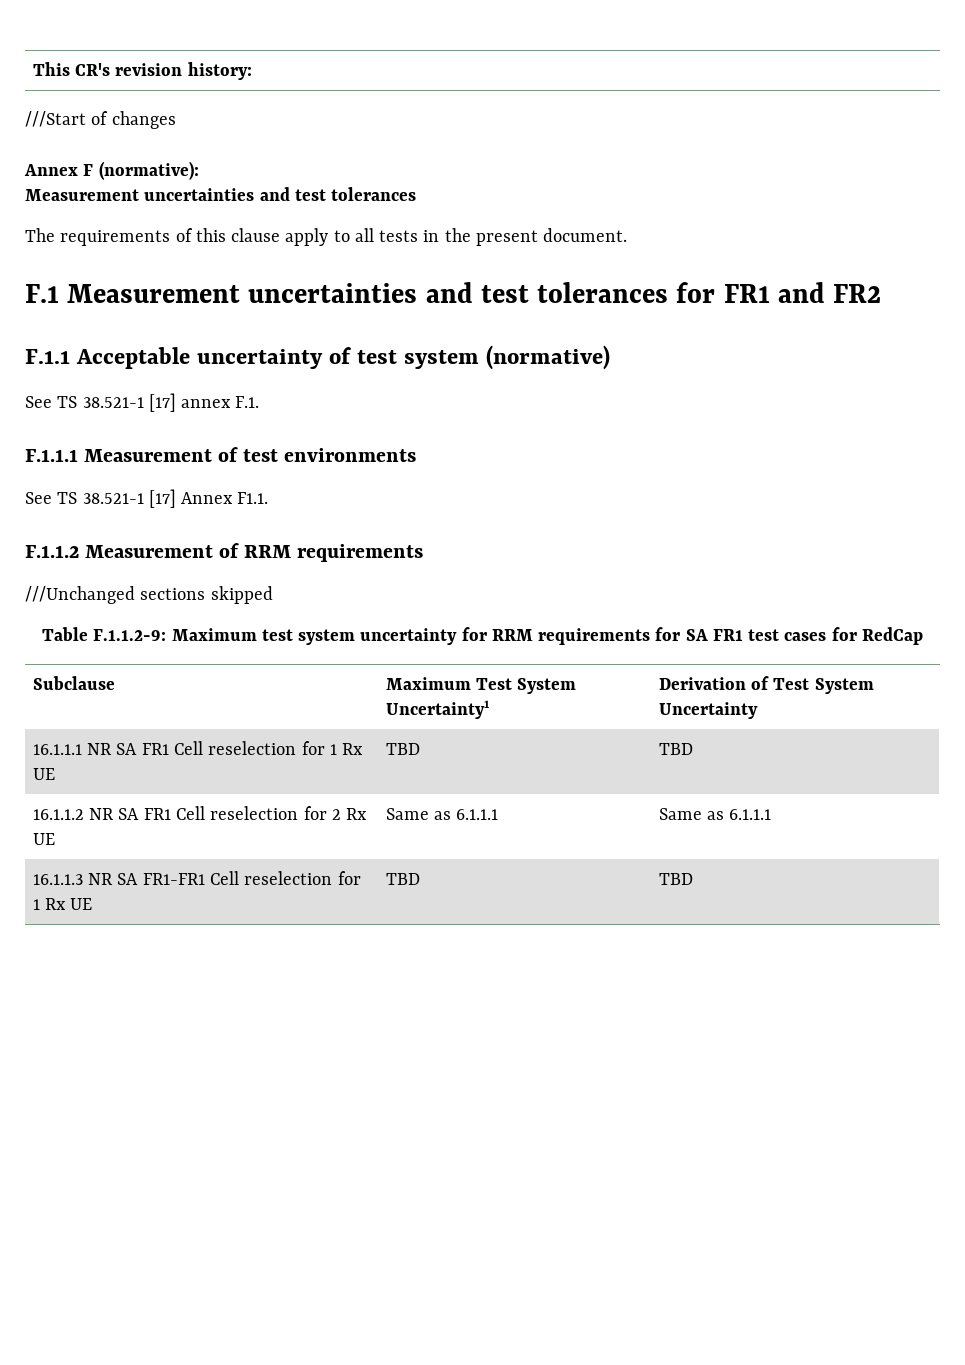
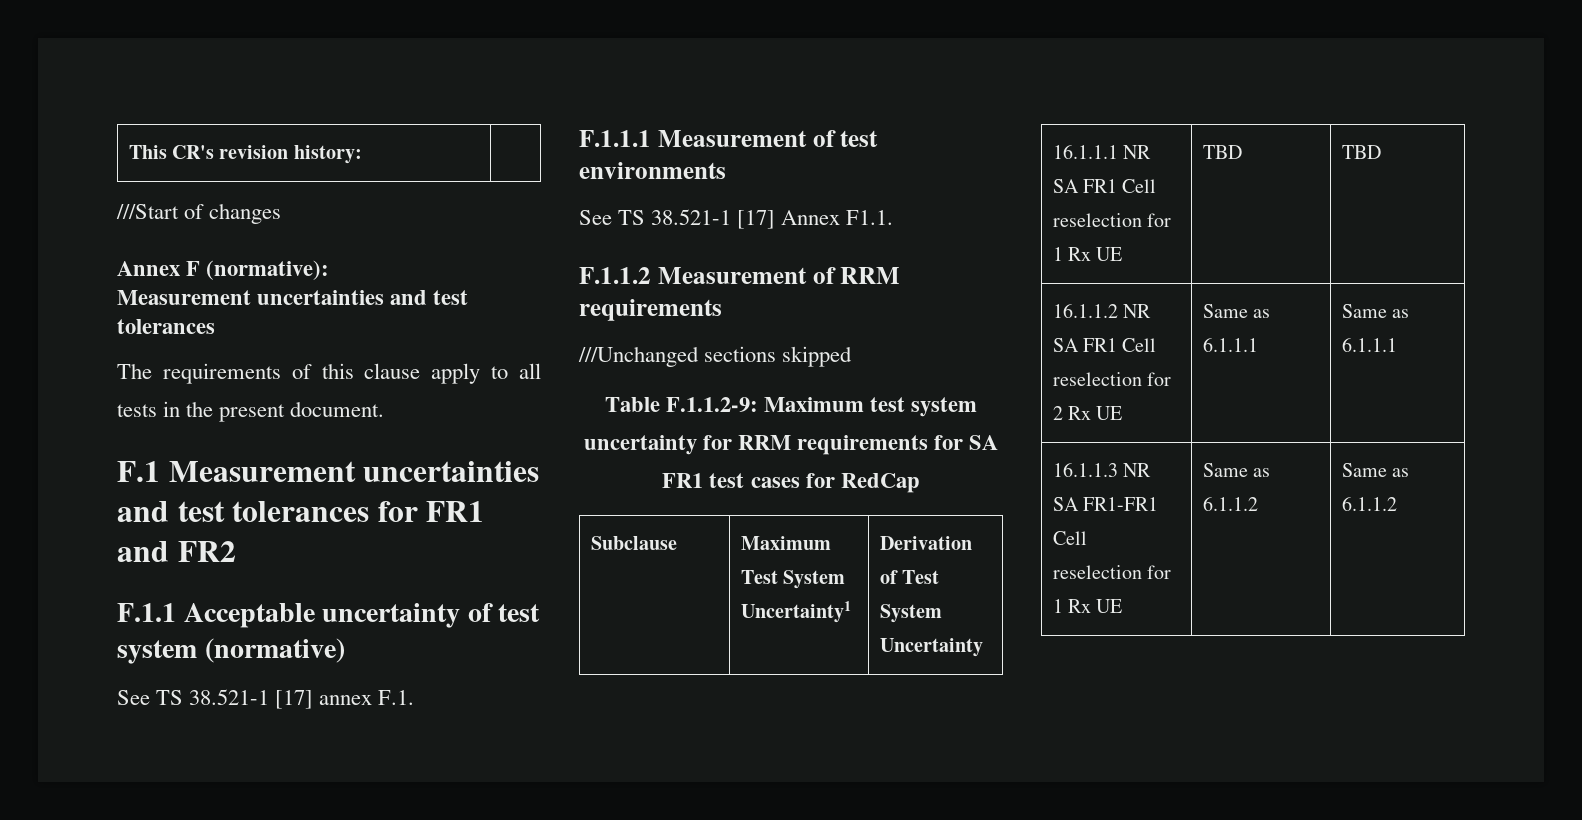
- 16.1.1.3 NR SA FR1-FR1 Cell reselection for 1 Rx UE | TBD | TBD
+ 16.1.1.3 NR SA FR1-FR1 Cell reselection for 1 Rx UE | Same as 6.1.1.2 | Same as 6.1.1.2

